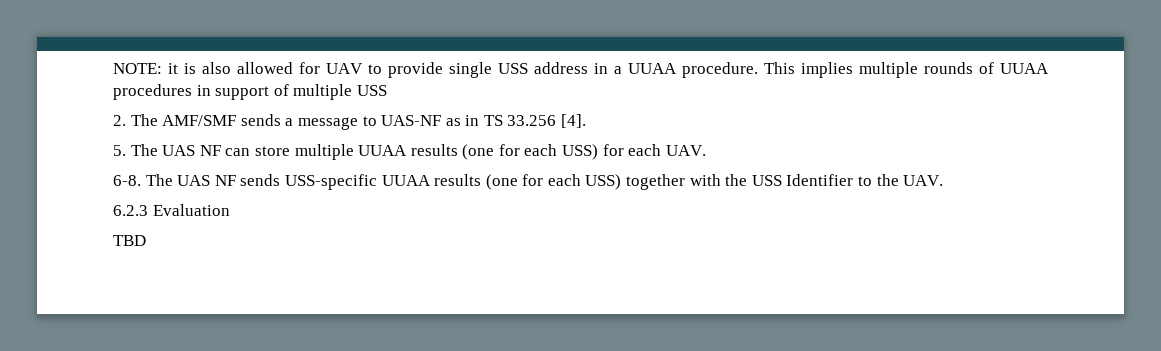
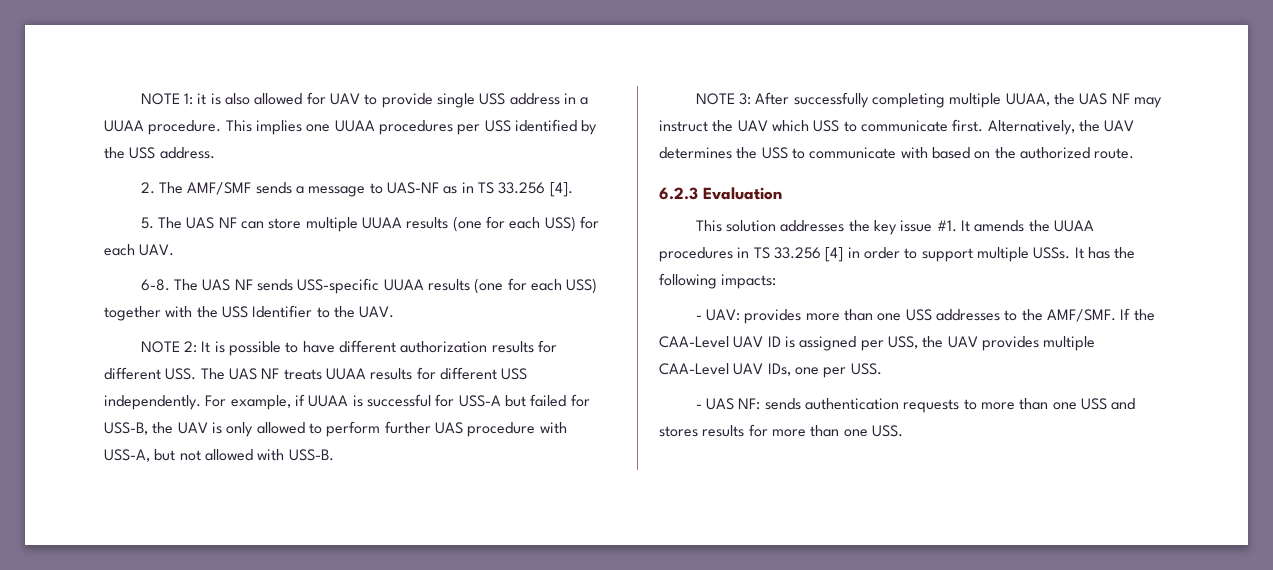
- NOTE: it is also allowed for UAV to provide single USS address in a UUAA procedure.
+ NOTE 1: it is also allowed for UAV to provide single USS address in a UUAA procedure.
- This implies multiple rounds of UUAA procedures in support of multiple USS
+ This implies one UUAA procedures per USS identified by the USS address.
+ NOTE 2: It is possible to have different authorization results for different USS. The UAS NF treats UUAA results for different USS independently. For example, if UUAA is successful for USS-A but failed for USS-B, the UAV is only allowed to perform further UAS procedure with USS-A, but not allowed with USS-B.
+ NOTE 3: After successfully completing multiple UUAA, the UAS NF may instruct the UAV which USS to communicate first. Alternatively, the UAV determines the USS to communicate with based on the authorized route.
  6.2.3 Evaluation
- TBD
+ This solution addresses the key issue #1. It amends the UUAA procedures in TS 33.256 [4] in order to support multiple USSs. It has the following impacts:
+ - UAV: provides more than one USS addresses to the AMF/SMF. If the CAA-Level UAV ID is assigned per USS, the UAV provides multiple CAA-Level UAV IDs, one per USS.
+ - UAS NF: sends authentication requests to more than one USS and stores results for more than one USS.

